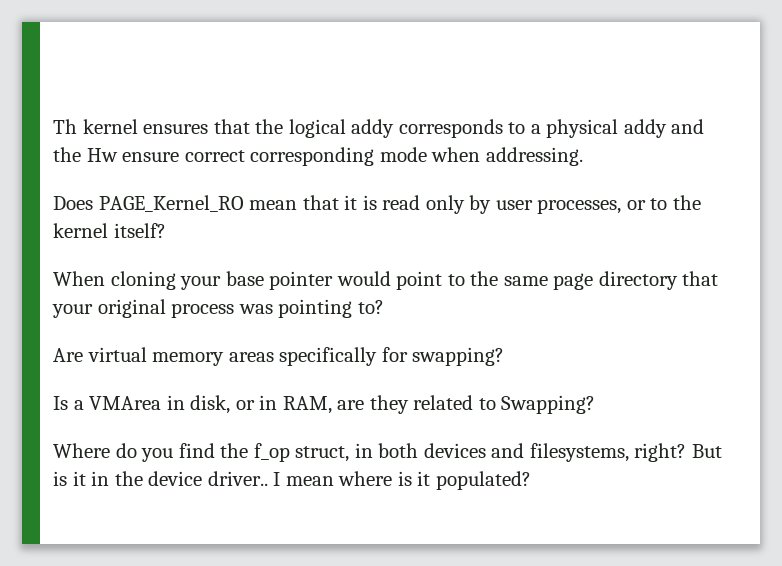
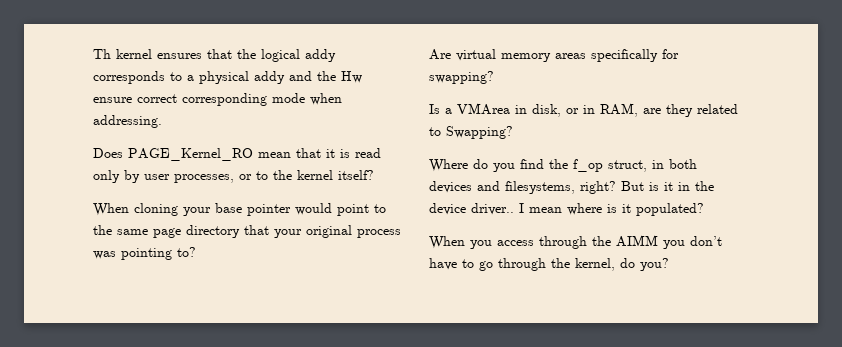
+ When you access through the AIMM you don’t have to go through the kernel, do you?

